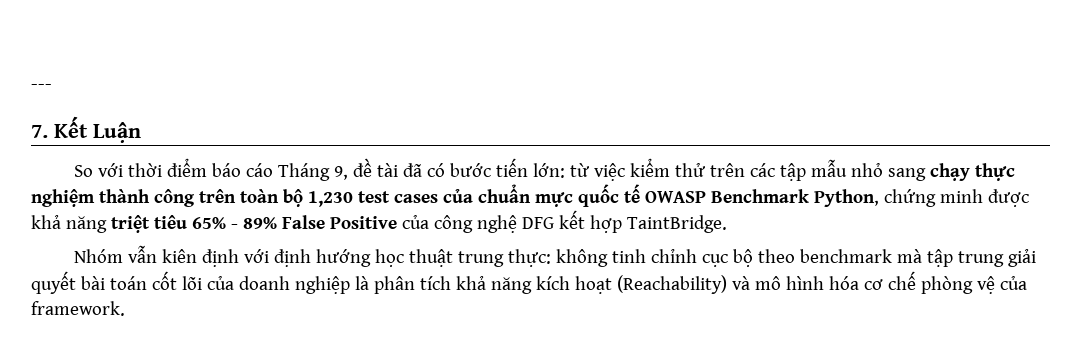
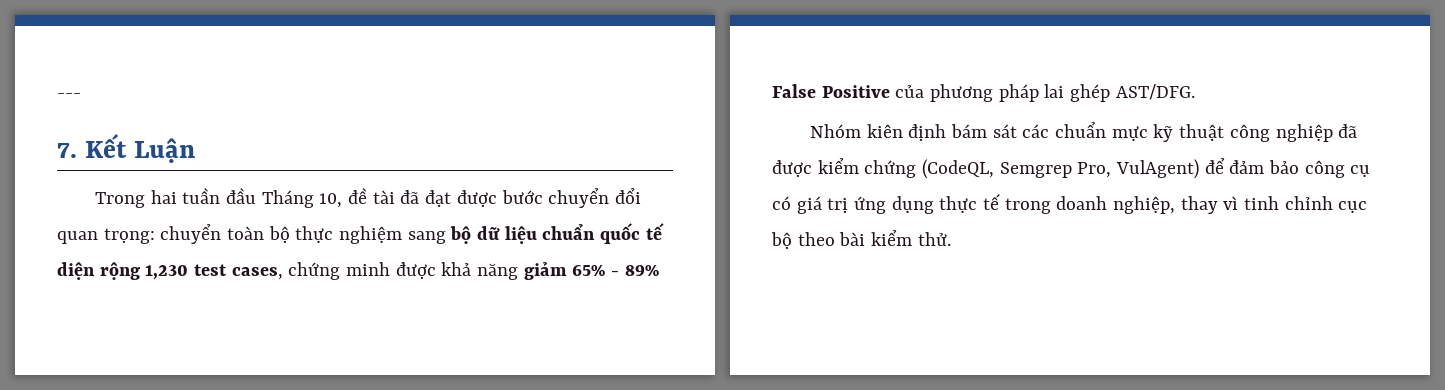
- So với thời điểm báo cáo Tháng 9, đề tài đã có bước tiến lớn: từ việc kiểm thử trên các tập mẫu nhỏ sang chạy thực nghiệm thành công trên toàn bộ 1,230 test cases của chuẩn mực quốc tế OWASP Benchmark Python, chứng minh được khả năng triệt tiêu 65% - 89% False Positive của công nghệ DFG kết hợp TaintBridge.
+ Trong hai tuần đầu Tháng 10, đề tài đã đạt được bước chuyển đổi quan trọng: chuyển toàn bộ thực nghiệm sang bộ dữ liệu chuẩn quốc tế diện rộng 1,230 test cases, chứng minh được khả năng giảm 65% - 89% False Positive của phương pháp lai ghép AST/DFG.
- Nhóm vẫn kiên định với định hướng học thuật trung thực: không tinh chỉnh cục bộ theo benchmark mà tập trung giải quyết bài toán cốt lõi của doanh nghiệp là phân tích khả năng kích hoạt (Reachability) và mô hình hóa cơ chế phòng vệ của framework.
+ Nhóm kiên định bám sát các chuẩn mực kỹ thuật công nghiệp đã được kiểm chứng (CodeQL, Semgrep Pro, VulAgent) để đảm bảo công cụ có giá trị ứng dụng thực tế trong doanh nghiệp, thay vì tinh chỉnh cục bộ theo bài kiểm thử.

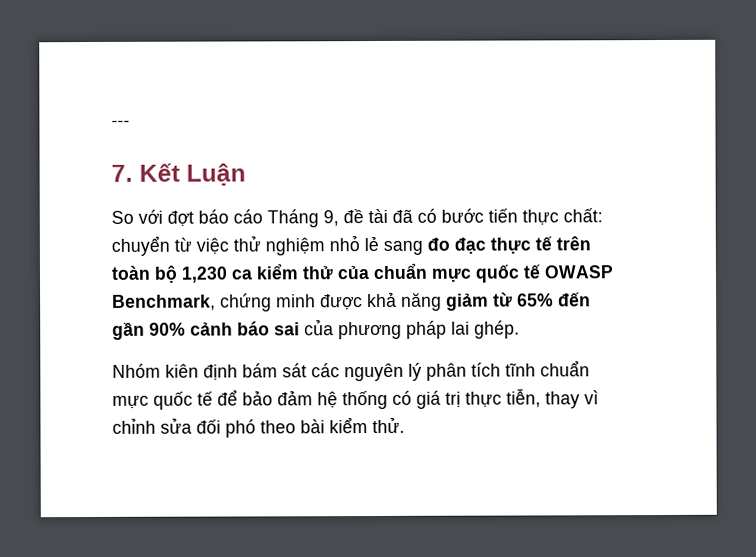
- Trong hai tuần đầu Tháng 10, đề tài đã đạt được bước chuyển đổi quan trọng: chuyển toàn bộ thực nghiệm sang bộ dữ liệu chuẩn quốc tế diện rộng 1,230 test cases, chứng minh được khả năng giảm 65% - 89% False Positive của phương pháp lai ghép AST/DFG.
+ So với đợt báo cáo Tháng 9, đề tài đã có bước tiến thực chất: chuyển từ việc thử nghiệm nhỏ lẻ sang đo đạc thực tế trên toàn bộ 1,230 ca kiểm thử của chuẩn mực quốc tế OWASP Benchmark, chứng minh được khả năng giảm từ 65% đến gần 90% cảnh báo sai của phương pháp lai ghép.
- Nhóm kiên định bám sát các chuẩn mực kỹ thuật công nghiệp đã được kiểm chứng (CodeQL, Semgrep Pro, VulAgent) để đảm bảo công cụ có giá trị ứng dụng thực tế trong doanh nghiệp, thay vì tinh chỉnh cục bộ theo bài kiểm thử.
+ Nhóm kiên định bám sát các nguyên lý phân tích tĩnh chuẩn mực quốc tế để bảo đảm hệ thống có giá trị thực tiễn, thay vì chỉnh sửa đối phó theo bài kiểm thử.

